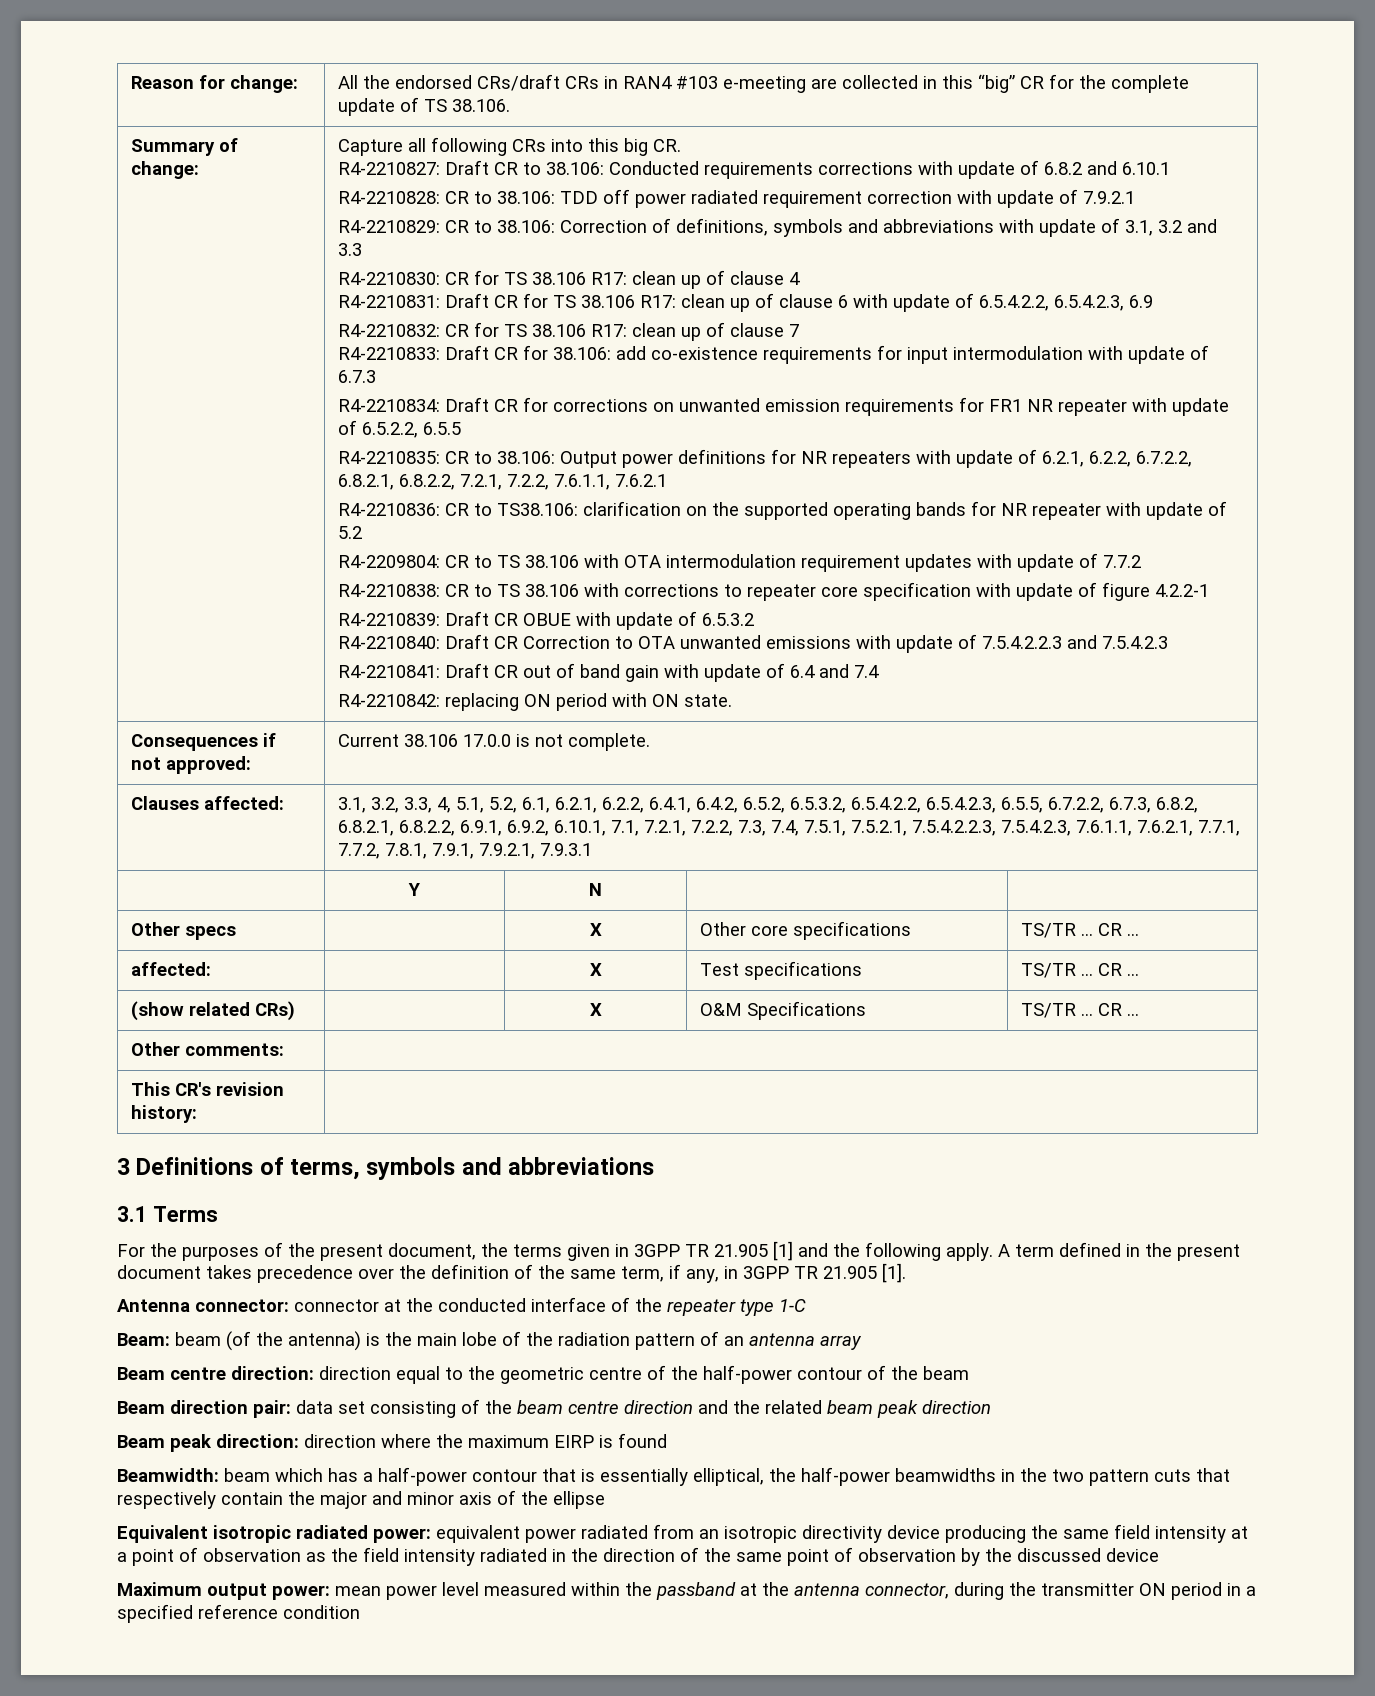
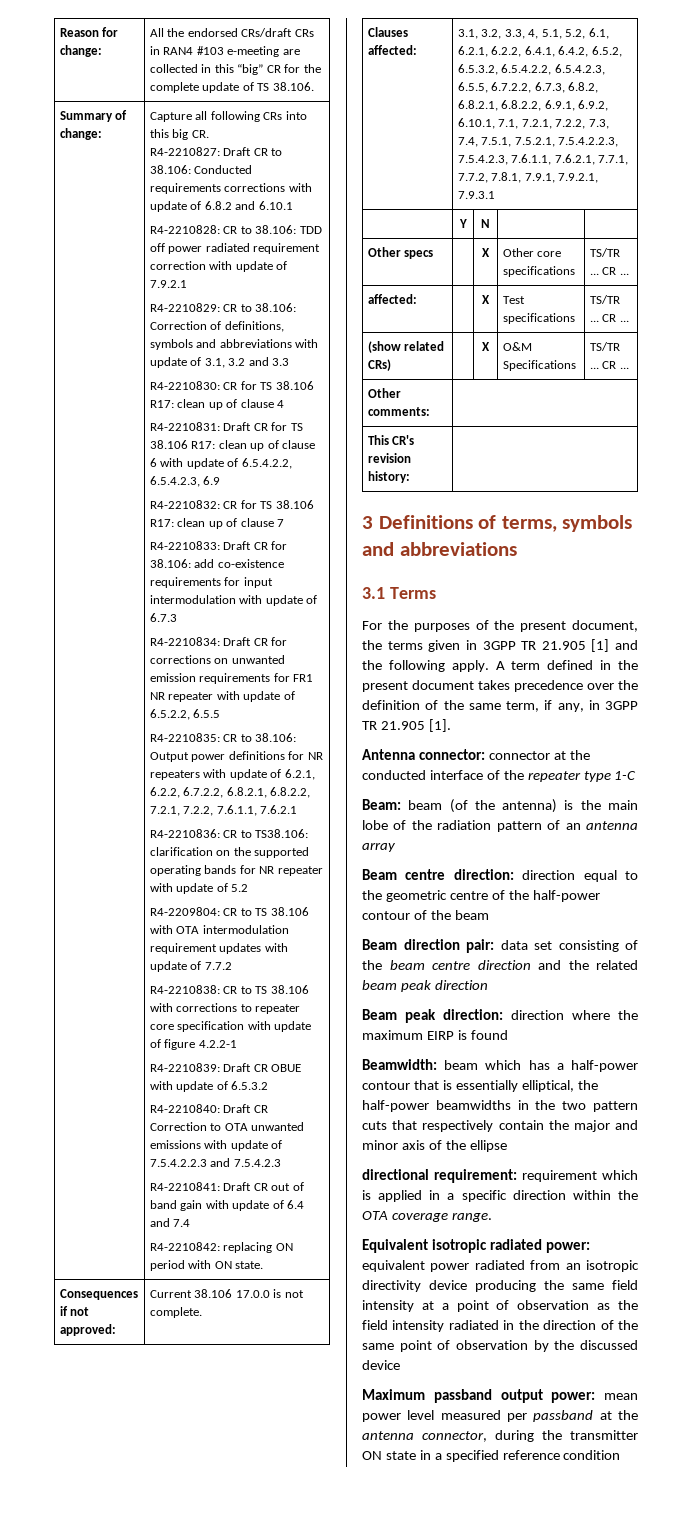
+ directional requirement: requirement which is applied in a specific direction within the OTA coverage range.
- Maximum output power: mean power level measured within the passband at the antenna connector, during the transmitter ON period in a specified reference condition
+ Maximum passband output power: mean power level measured per passband at the antenna connector, during the transmitter ON state in a specified reference condition

